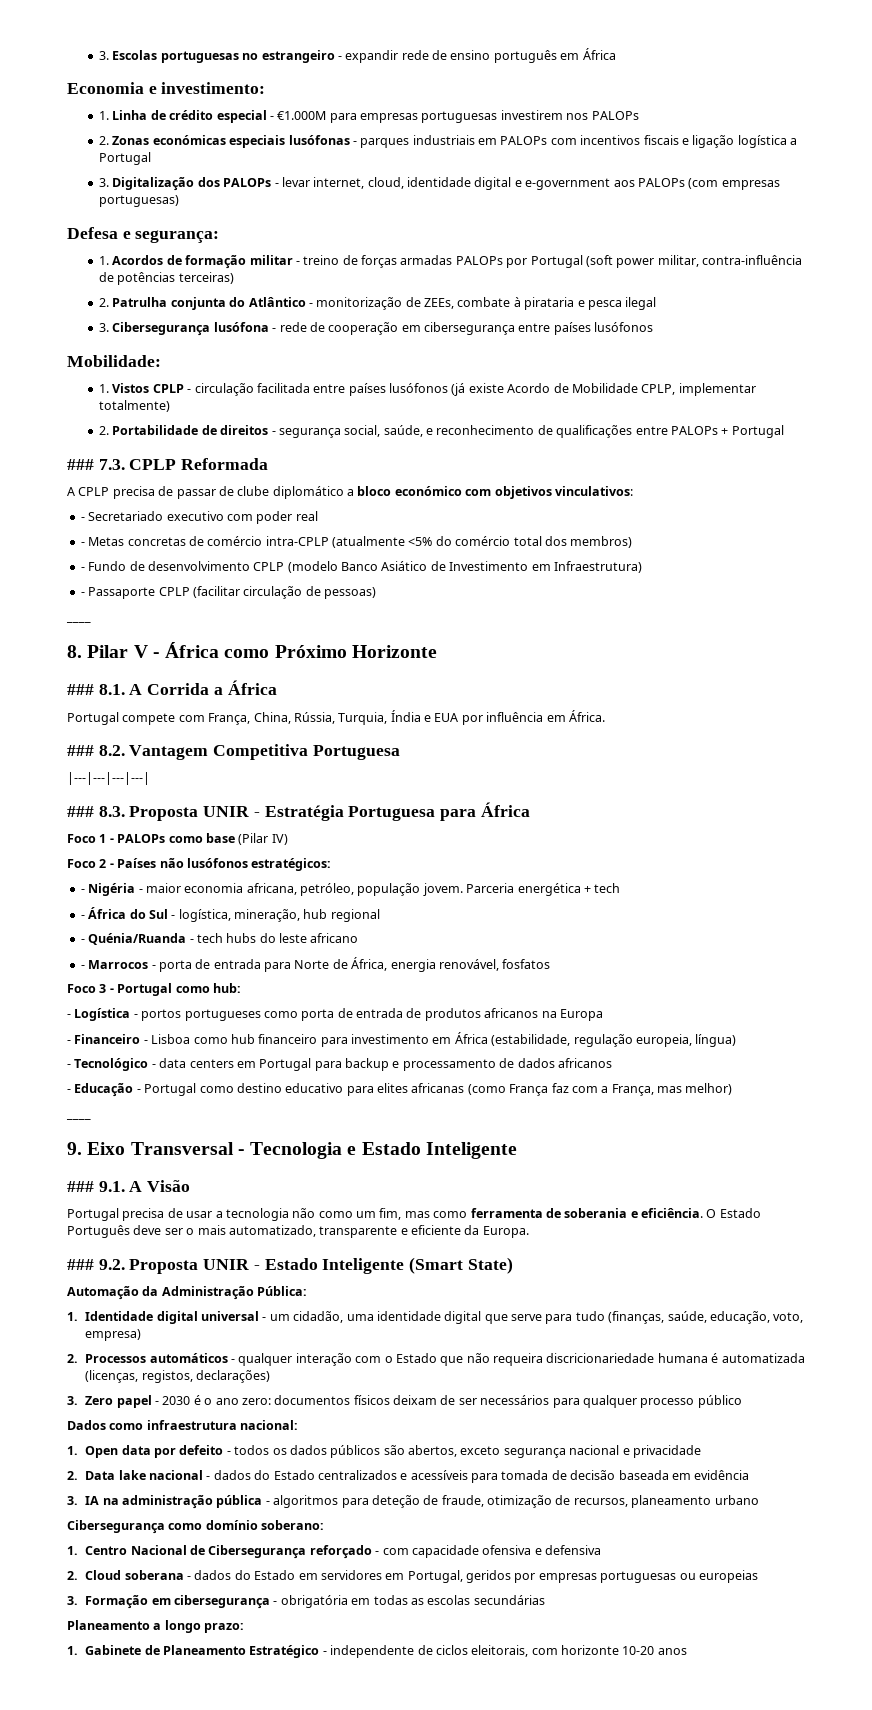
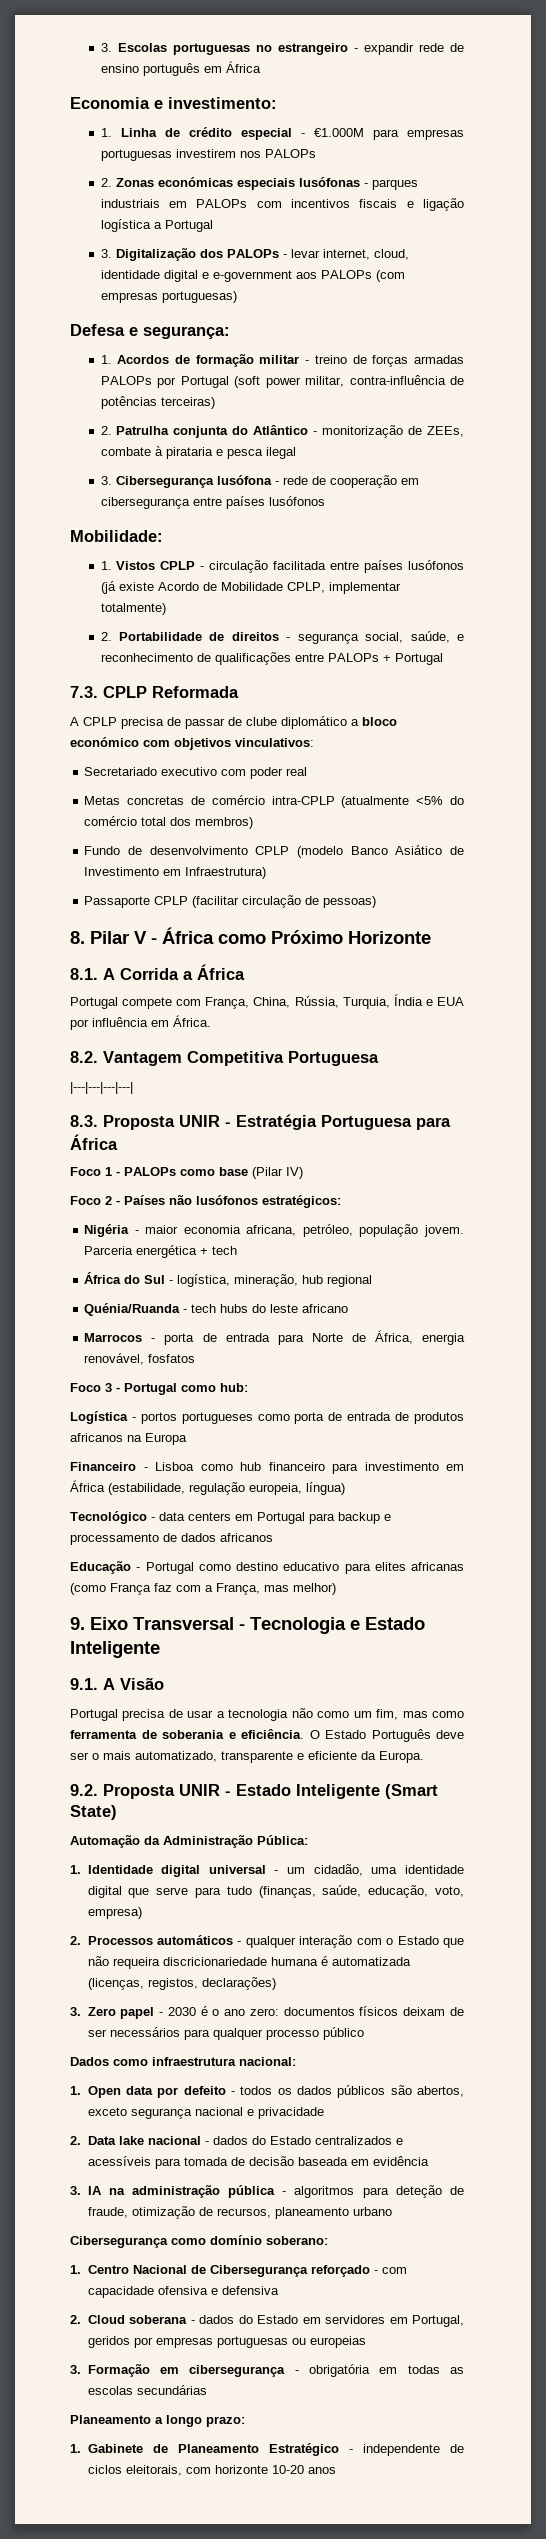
- ### 7.3. CPLP Reformada
+ 7.3. CPLP Reformada
- - Secretariado executivo com poder real
+ Secretariado executivo com poder real
- - Metas concretas de comércio intra-CPLP (atualmente <5% do comércio total dos membros)
+ Metas concretas de comércio intra-CPLP (atualmente <5% do comércio total dos membros)
- - Fundo de desenvolvimento CPLP (modelo Banco Asiático de Investimento em Infraestrutura)
+ Fundo de desenvolvimento CPLP (modelo Banco Asiático de Investimento em Infraestrutura)
- - Passaporte CPLP (facilitar circulação de pessoas)
- ____
+ Passaporte CPLP (facilitar circulação de pessoas)
- ### 8.1. A Corrida a África
+ 8.1. A Corrida a África
- ### 8.2. Vantagem Competitiva Portuguesa
+ 8.2. Vantagem Competitiva Portuguesa
- ### 8.3. Proposta UNIR - Estratégia Portuguesa para África
+ 8.3. Proposta UNIR - Estratégia Portuguesa para África
- - Nigéria - maior economia africana, petróleo, população jovem.
+ Nigéria - maior economia africana, petróleo, população jovem.
- - África do Sul - logística, mineração, hub regional
+ África do Sul - logística, mineração, hub regional
- - Quénia/Ruanda - tech hubs do leste africano
+ Quénia/Ruanda - tech hubs do leste africano
- - Marrocos - porta de entrada para Norte de África, energia renovável, fosfatos
+ Marrocos - porta de entrada para Norte de África, energia renovável, fosfatos
- - Logística - portos portugueses como porta de entrada de produtos africanos na Europa
+ Logística - portos portugueses como porta de entrada de produtos africanos na Europa
- - Financeiro - Lisboa como hub financeiro para investimento em África (estabilidade, regulação europeia, língua)
+ Financeiro - Lisboa como hub financeiro para investimento em África (estabilidade, regulação europeia, língua)
- - Tecnológico - data centers em Portugal para backup e processamento de dados africanos
+ Tecnológico - data centers em Portugal para backup e processamento de dados africanos
- - Educação - Portugal como destino educativo para elites africanas (como França faz com a França, mas melhor)
- ____
+ Educação - Portugal como destino educativo para elites africanas (como França faz com a França, mas melhor)
- ### 9.1. A Visão
+ 9.1. A Visão
- ### 9.2. Proposta UNIR - Estado Inteligente (Smart State)
+ 9.2. Proposta UNIR - Estado Inteligente (Smart State)

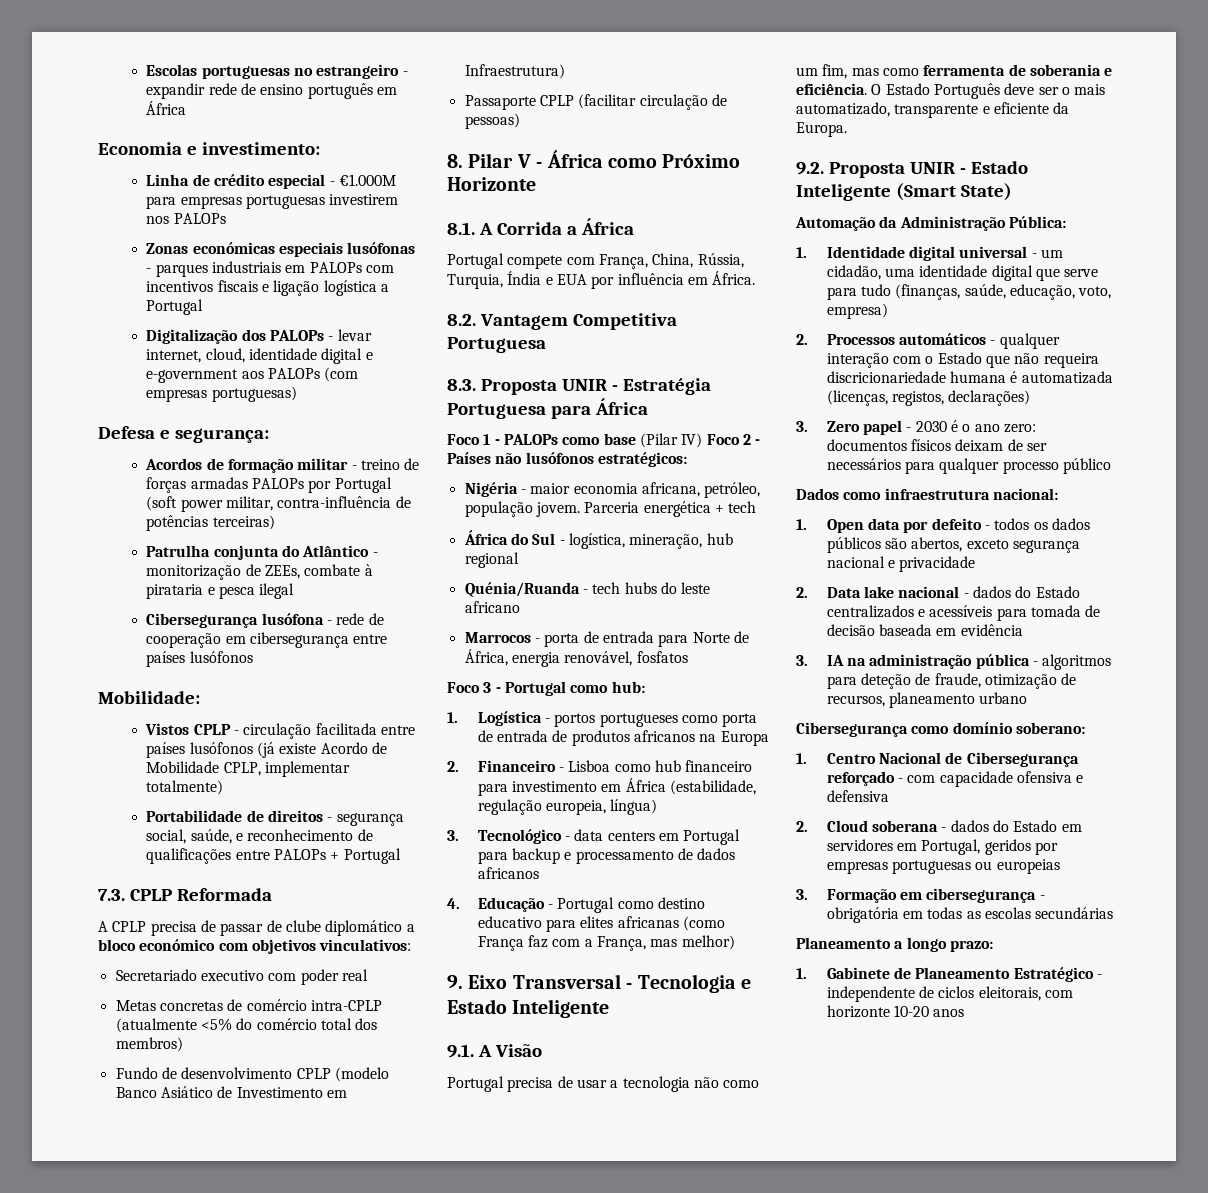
- 3. Escolas portuguesas no estrangeiro - expandir rede de ensino português em África
+ Escolas portuguesas no estrangeiro - expandir rede de ensino português em África
- 1. Linha de crédito especial - €1.000M para empresas portuguesas investirem nos PALOPs
+ Linha de crédito especial - €1.000M para empresas portuguesas investirem nos PALOPs
- 2. Zonas económicas especiais lusófonas - parques industriais em PALOPs com incentivos fiscais e ligação logística a Portugal
+ Zonas económicas especiais lusófonas - parques industriais em PALOPs com incentivos fiscais e ligação logística a Portugal
- 3. Digitalização dos PALOPs - levar internet, cloud, identidade digital e e-government aos PALOPs (com empresas portuguesas)
+ Digitalização dos PALOPs - levar internet, cloud, identidade digital e e-government aos PALOPs (com empresas portuguesas)
- 1. Acordos de formação militar - treino de forças armadas PALOPs por Portugal (soft power militar, contra-influência de potências terceiras)
+ Acordos de formação militar - treino de forças armadas PALOPs por Portugal (soft power militar, contra-influência de potências terceiras)
- 2. Patrulha conjunta do Atlântico - monitorização de ZEEs, combate à pirataria e pesca ilegal
+ Patrulha conjunta do Atlântico - monitorização de ZEEs, combate à pirataria e pesca ilegal
- 3. Cibersegurança lusófona - rede de cooperação em cibersegurança entre países lusófonos
+ Cibersegurança lusófona - rede de cooperação em cibersegurança entre países lusófonos
- 1. Vistos CPLP - circulação facilitada entre países lusófonos (já existe Acordo de Mobilidade CPLP, implementar totalmente)
+ Vistos CPLP - circulação facilitada entre países lusófonos (já existe Acordo de Mobilidade CPLP, implementar totalmente)
- 2. Portabilidade de direitos - segurança social, saúde, e reconhecimento de qualificações entre PALOPs + Portugal
+ Portabilidade de direitos - segurança social, saúde, e reconhecimento de qualificações entre PALOPs + Portugal
- |---|---|---|---|
- Foco 1 - PALOPs como base (Pilar IV)
- Foco 2 - Países não lusófonos estratégicos:
+ Foco 1 - PALOPs como base (Pilar IV) Foco 2 - Países não lusófonos estratégicos:
- Logística - portos portugueses como porta de entrada de produtos africanos na Europa
+ 1. Logística - portos portugueses como porta de entrada de produtos africanos na Europa
- Financeiro - Lisboa como hub financeiro para investimento em África (estabilidade, regulação europeia, língua)
+ 2. Financeiro - Lisboa como hub financeiro para investimento em África (estabilidade, regulação europeia, língua)
- Tecnológico - data centers em Portugal para backup e processamento de dados africanos
+ 3. Tecnológico - data centers em Portugal para backup e processamento de dados africanos
- Educação - Portugal como destino educativo para elites africanas (como França faz com a França, mas melhor)
+ 4. Educação - Portugal como destino educativo para elites africanas (como França faz com a França, mas melhor)

